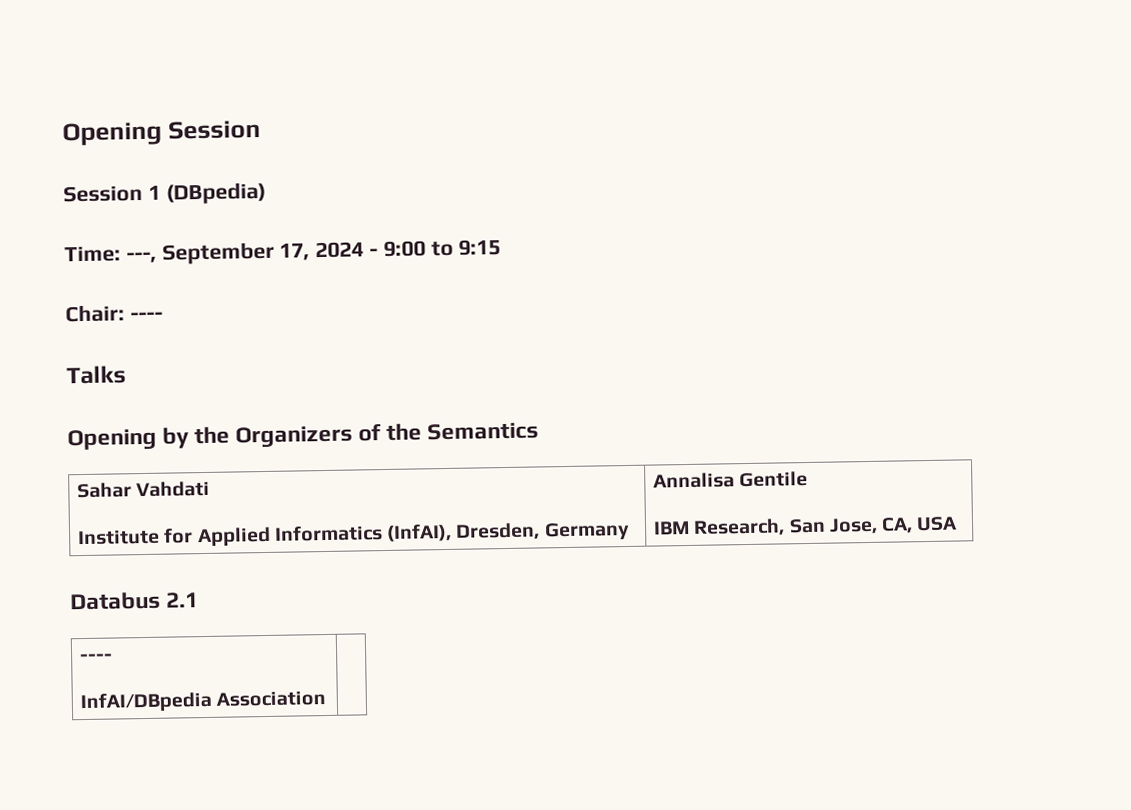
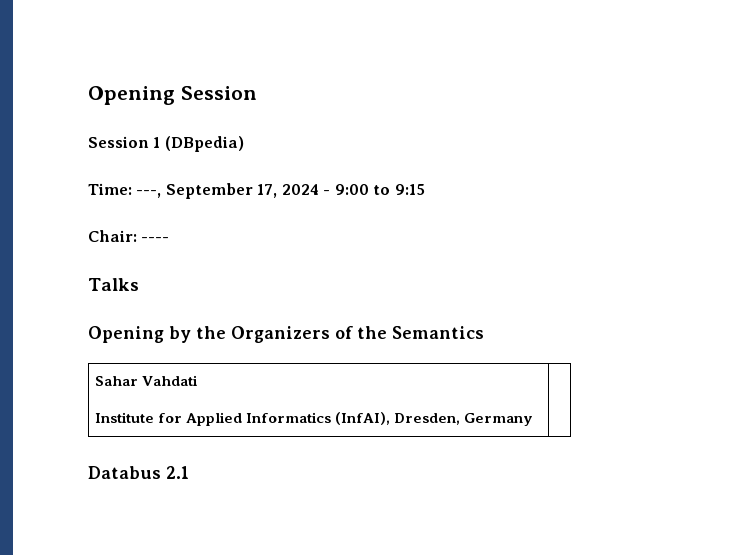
  Sahar Vahdati
- Institute for Applied Informatics (InfAI), Dresden, Germany | Annalisa Gentile
- IBM Research, San Jose, CA, USA
+ Institute for Applied Informatics (InfAI), Dresden, Germany |
  Databus 2.1
- ----
- InfAI/DBpedia Association |

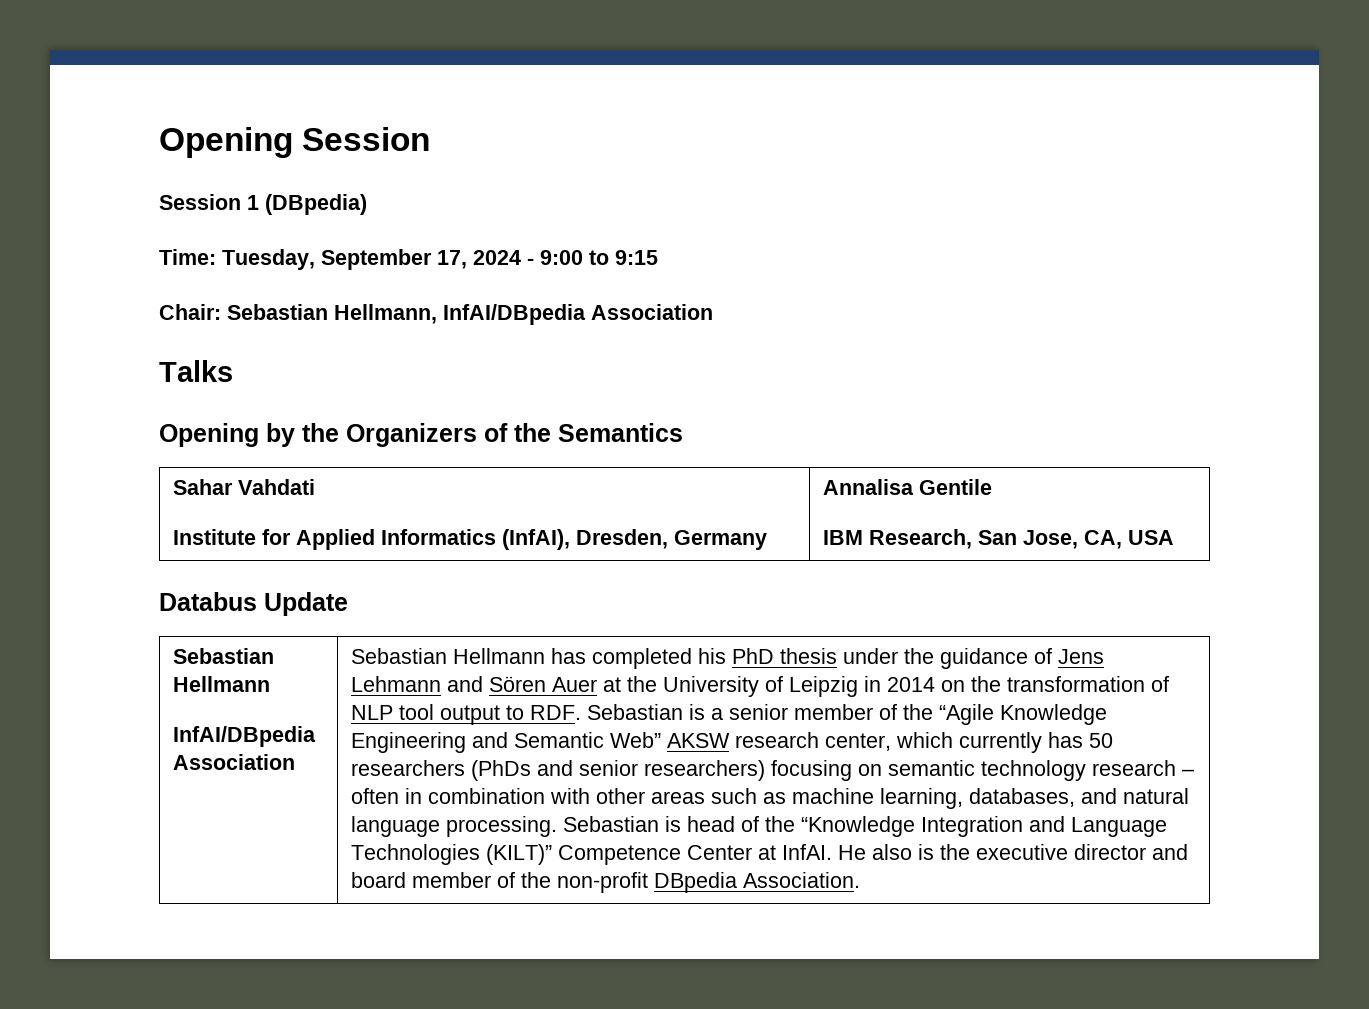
- Time: ---, September 17, 2024 - 9:00 to 9:15
+ Time: Tuesday, September 17, 2024 - 9:00 to 9:15
- Chair: ----
+ Chair: Sebastian Hellmann, InfAI/DBpedia Association
  Sahar Vahdati
- Institute for Applied Informatics (InfAI), Dresden, Germany |
- Databus 2.1
+ Institute for Applied Informatics (InfAI), Dresden, Germany | Annalisa Gentile
+ IBM Research, San Jose, CA, USA
+ Databus Update
+ Sebastian Hellmann
+ InfAI/DBpedia Association | Sebastian Hellmann has completed his PhD thesis under the guidance of Jens Lehmann and Sören Auer at the University of Leipzig in 2014 on the transformation of NLP tool output to RDF. Sebastian is a senior member of the “Agile Knowledge Engineering and Semantic Web” AKSW research center, which currently has 50 researchers (PhDs and senior researchers) focusing on semantic technology research – often in combination with other areas such as machine learning, databases, and natural language processing. Sebastian is head of the “Knowledge Integration and Language Technologies (KILT)” Competence Center at InfAI. He also is the executive director and board member of the non-profit DBpedia Association.

